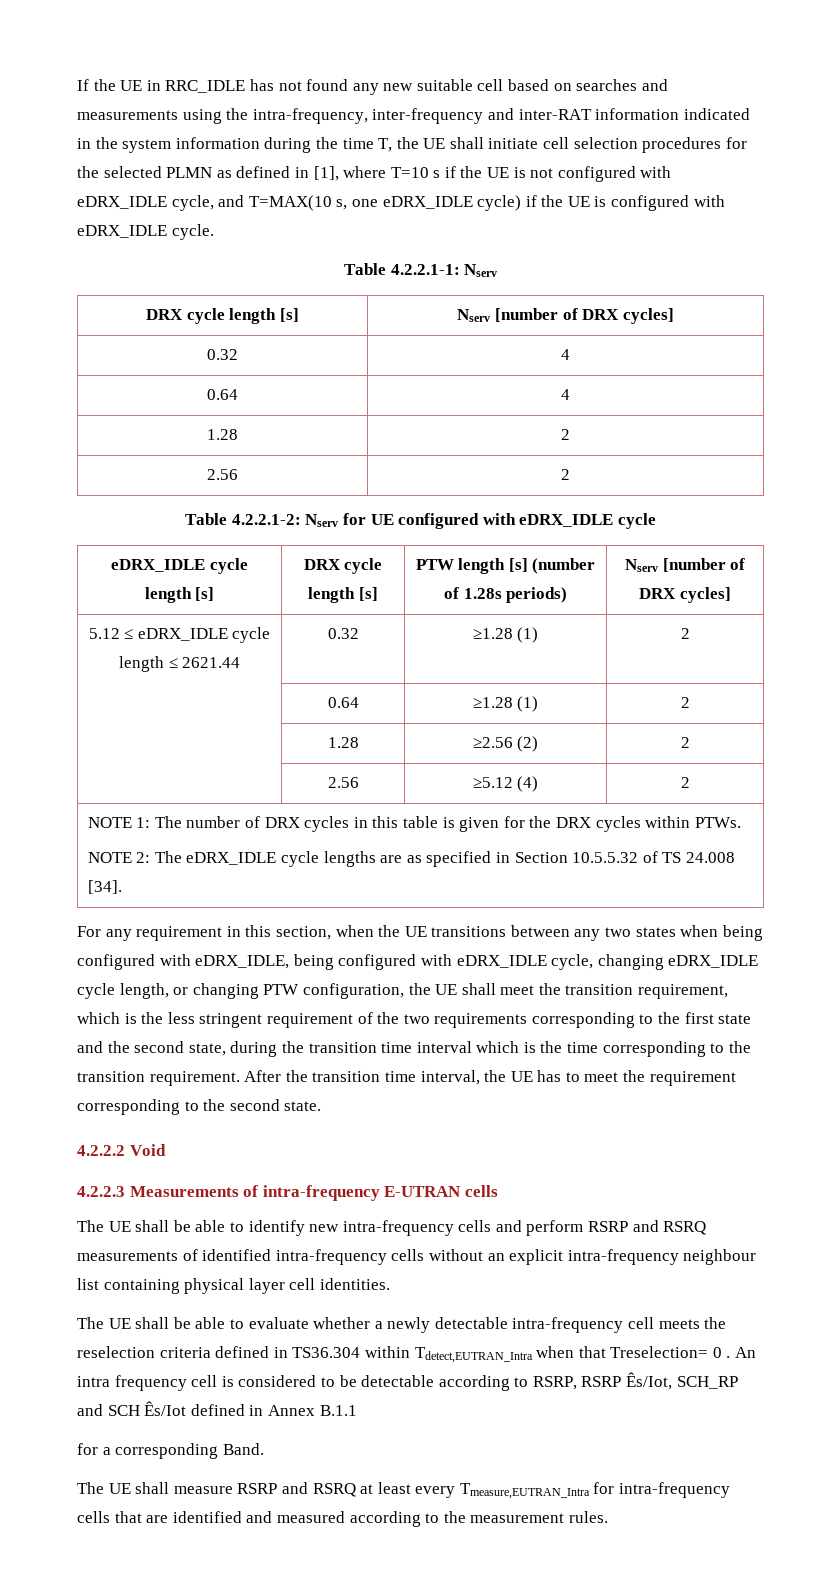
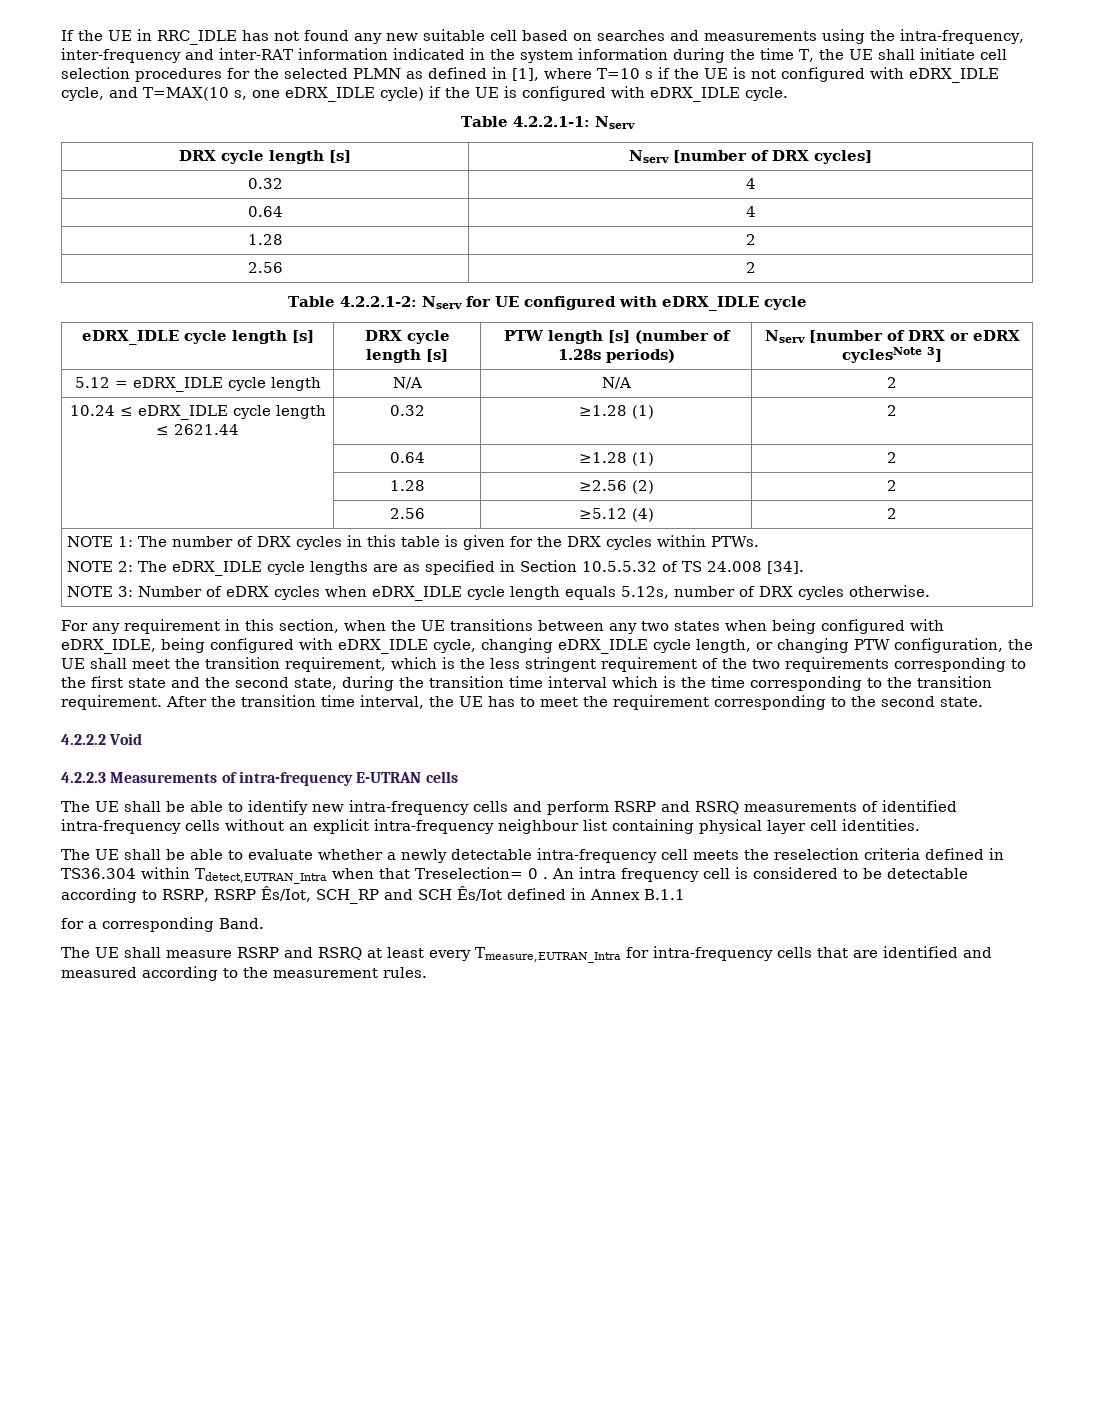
- eDRX_IDLE cycle length [s] | DRX cycle length [s] | PTW length [s] (number of 1.28s periods) | Nserv [number of DRX cycles]
- 5.12 ≤ eDRX_IDLE cycle length ≤ 2621.44 | 0.32 | ≥1.28 (1) | 2
+ eDRX_IDLE cycle length [s] | DRX cycle length [s] | PTW length [s] (number of 1.28s periods) | Nserv [number of DRX or eDRX cyclesNote 3]
+ 5.12 = eDRX_IDLE cycle length | N/A | N/A | 2
+ 10.24 ≤ eDRX_IDLE cycle length ≤ 2621.44 | 0.32 | ≥1.28 (1) | 2
+ NOTE 3: Number of eDRX cycles when eDRX_IDLE cycle length equals 5.12s, number of DRX cycles otherwise.

